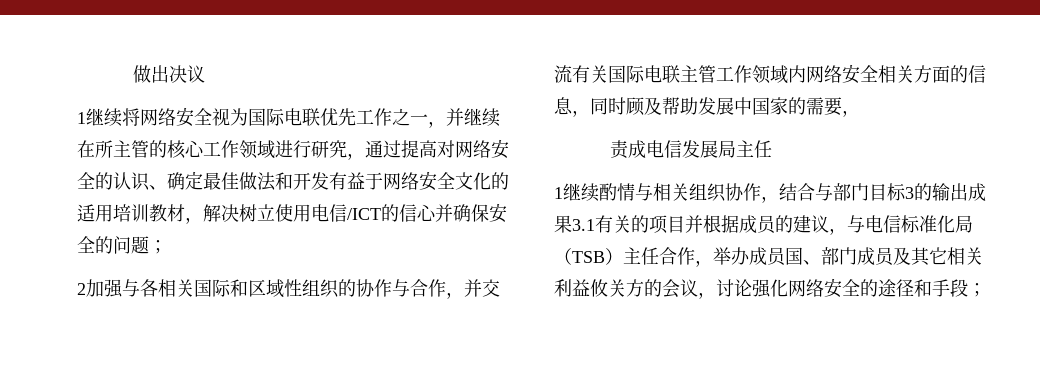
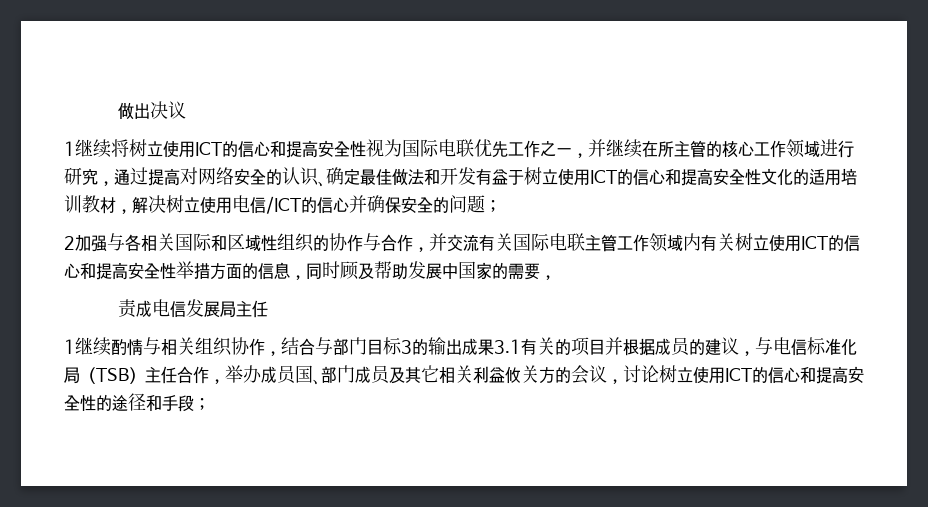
- 1继续将网络安全视为国际电联优先工作之一，并继续在所主管的核心工作领域进行研究，通过提高对网络安全的认识、确定最佳做法和开发有益于网络安全文化的适用培训教材，解决树立使用电信/ICT的信心并确保安全的问题；
+ 1继续将树立使用ICT的信心和提高安全性视为国际电联优先工作之一，并继续在所主管的核心工作领域进行研究，通过提高对网络安全的认识、确定最佳做法和开发有益于树立使用ICT的信心和提高安全性文化的适用培训教材，解决树立使用电信/ICT的信心并确保安全的问题；
- 2加强与各相关国际和区域性组织的协作与合作，并交流有关国际电联主管工作领域内网络安全相关方面的信息，同时顾及帮助发展中国家的需要，
+ 2加强与各相关国际和区域性组织的协作与合作，并交流有关国际电联主管工作领域内有关树立使用ICT的信心和提高安全性举措方面的信息，同时顾及帮助发展中国家的需要，
- 1继续酌情与相关组织协作，结合与部门目标3的输出成果3.1有关的项目并根据成员的建议，与电信标准化局（TSB）主任合作，举办成员国、部门成员及其它相关利益攸关方的会议，讨论强化网络安全的途径和手段；
+ 1继续酌情与相关组织协作，结合与部门目标3的输出成果3.1有关的项目并根据成员的建议，与电信标准化局（TSB）主任合作，举办成员国、部门成员及其它相关利益攸关方的会议，讨论树立使用ICT的信心和提高安全性的途径和手段；

